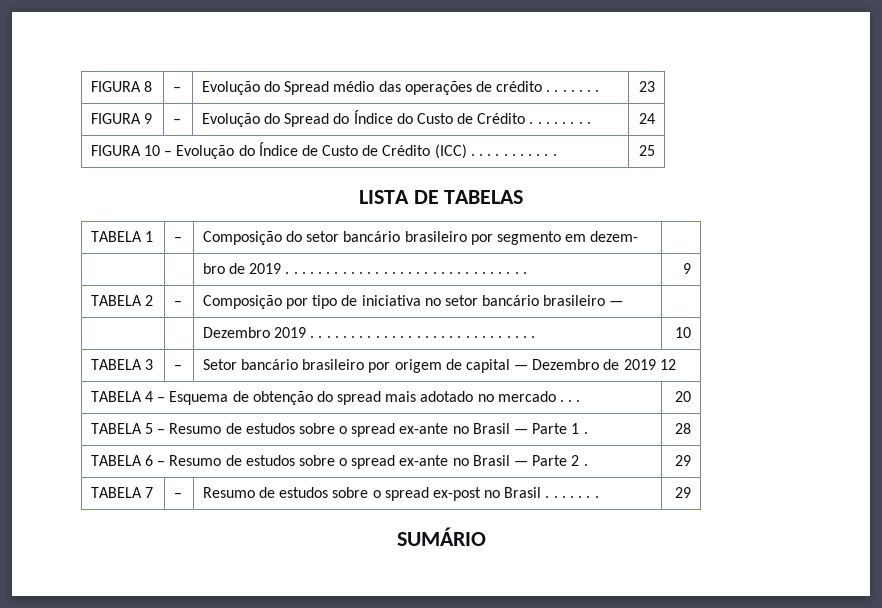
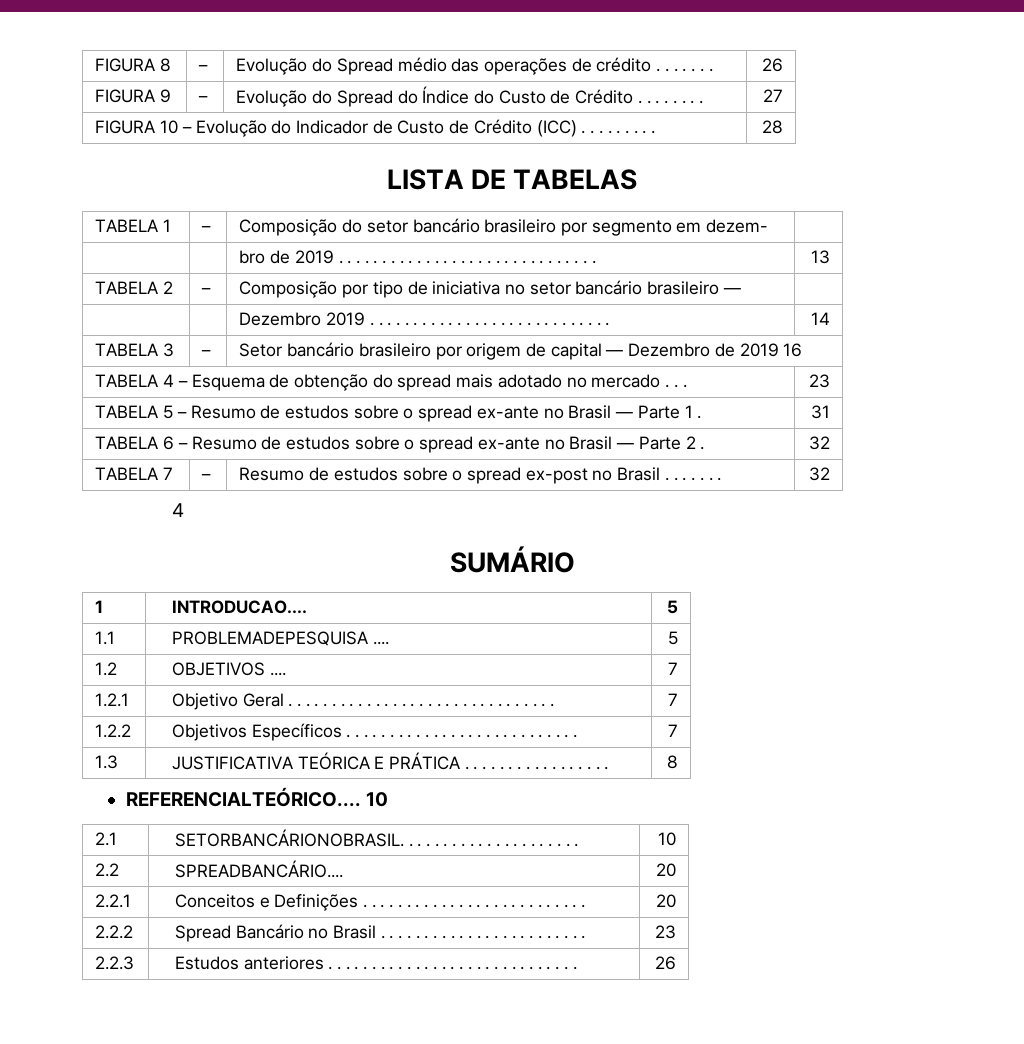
- FIGURA 8 | – | Evolução do Spread médio das operações de crédito . . . . . . . | 23
+ FIGURA 8 | – | Evolução do Spread médio das operações de crédito . . . . . . . | 26
- FIGURA 9 | – | Evolução do Spread do Índice do Custo de Crédito . . . . . . . . | 24
+ FIGURA 9 | – | Evolução do Spread do Índice do Custo de Crédito . . . . . . . . | 27
- FIGURA 10 – Evolução do Índice de Custo de Crédito (ICC) . . . . . . . . . . . | 25
+ FIGURA 10 – Evolução do Indicador de Custo de Crédito (ICC) . . . . . . . . . | 28
- | | bro de 2019 . . . . . . . . . . . . . . . . . . . . . . . . . . . . . . | 9
+ | | bro de 2019 . . . . . . . . . . . . . . . . . . . . . . . . . . . . . . | 13
- | | Dezembro 2019 . . . . . . . . . . . . . . . . . . . . . . . . . . . . | 10
+ | | Dezembro 2019 . . . . . . . . . . . . . . . . . . . . . . . . . . . . | 14
- TABELA 3 | – | Setor bancário brasileiro por origem de capital — Dezembro de 2019 12
+ TABELA 3 | – | Setor bancário brasileiro por origem de capital — Dezembro de 2019 16
- TABELA 4 – Esquema de obtenção do spread mais adotado no mercado . . . | 20
+ TABELA 4 – Esquema de obtenção do spread mais adotado no mercado . . . | 23
- TABELA 5 – Resumo de estudos sobre o spread ex-ante no Brasil — Parte 1 . | 28
+ TABELA 5 – Resumo de estudos sobre o spread ex-ante no Brasil — Parte 1 . | 31
- TABELA 6 – Resumo de estudos sobre o spread ex-ante no Brasil — Parte 2 . | 29
+ TABELA 6 – Resumo de estudos sobre o spread ex-ante no Brasil — Parte 2 . | 32
- TABELA 7 | – | Resumo de estudos sobre o spread ex-post no Brasil . . . . . . . | 29
+ TABELA 7 | – | Resumo de estudos sobre o spread ex-post no Brasil . . . . . . . | 32
+ 4
+ 1 | INTRODUCAO.... | 5
+ 1.1 | PROBLEMADEPESQUISA .... | 5
+ 1.2 | OBJETIVOS .... | 7
+ 1.2.1 | Objetivo Geral . . . . . . . . . . . . . . . . . . . . . . . . . . . . . . . | 7
+ 1.2.2 | Objetivos Específicos . . . . . . . . . . . . . . . . . . . . . . . . . . . | 7
+ 1.3 | JUSTIFICATIVA TEÓRICA E PRÁTICA . . . . . . . . . . . . . . . . . | 8
+ REFERENCIALTEÓRICO.... 10
+ 2.1 | SETORBANCÁRIONOBRASIL. . . . . . . . . . . . . . . . . . . . . | 10
+ 2.2 | SPREADBANCÁRIO.... | 20
+ 2.2.1 | Conceitos e Definições . . . . . . . . . . . . . . . . . . . . . . . . . . | 20
+ 2.2.2 | Spread Bancário no Brasil . . . . . . . . . . . . . . . . . . . . . . . . | 23
+ 2.2.3 | Estudos anteriores . . . . . . . . . . . . . . . . . . . . . . . . . . . . . | 26

